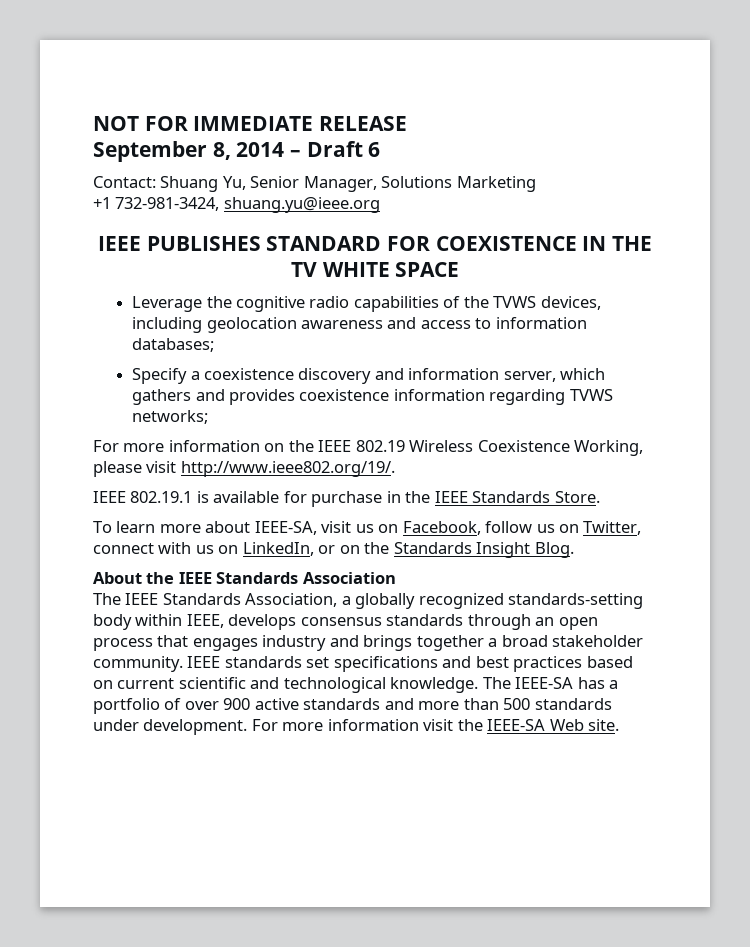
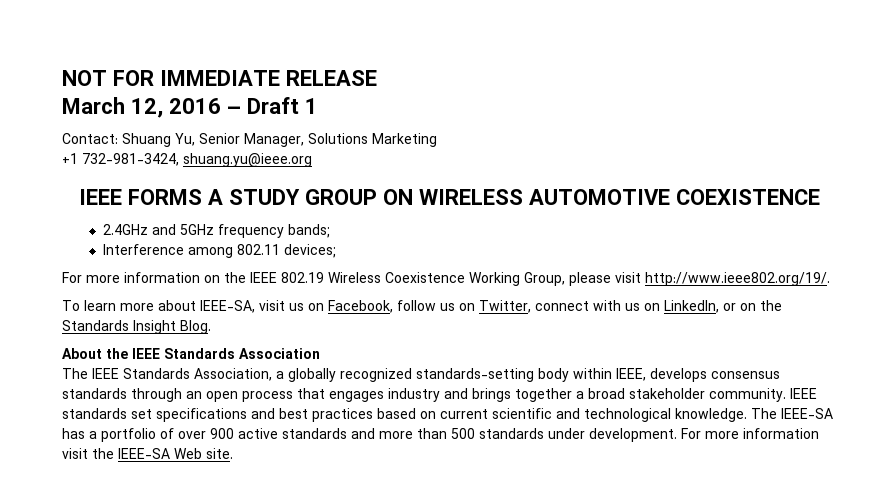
- September 8, 2014 – Draft 6
+ March 12, 2016 – Draft 1
- IEEE PUBLISHES STANDARD FOR COEXISTENCE IN THE TV WHITE SPACE
- Leverage the cognitive radio capabilities of the TVWS devices, including geolocation awareness and access to information databases;
- Specify a coexistence discovery and information server, which gathers and provides coexistence information regarding TVWS networks;
+ IEEE FORMS A STUDY GROUP ON WIRELESS AUTOMOTIVE COEXISTENCE
+ 2.4GHz and 5GHz frequency bands;
+ Interference among 802.11 devices;
- For more information on the IEEE 802.19 Wireless Coexistence Working, please visit http://www.ieee802.org/19/.
+ For more information on the IEEE 802.19 Wireless Coexistence Working Group, please visit http://www.ieee802.org/19/.
- IEEE 802.19.1 is available for purchase in the IEEE Standards Store.

